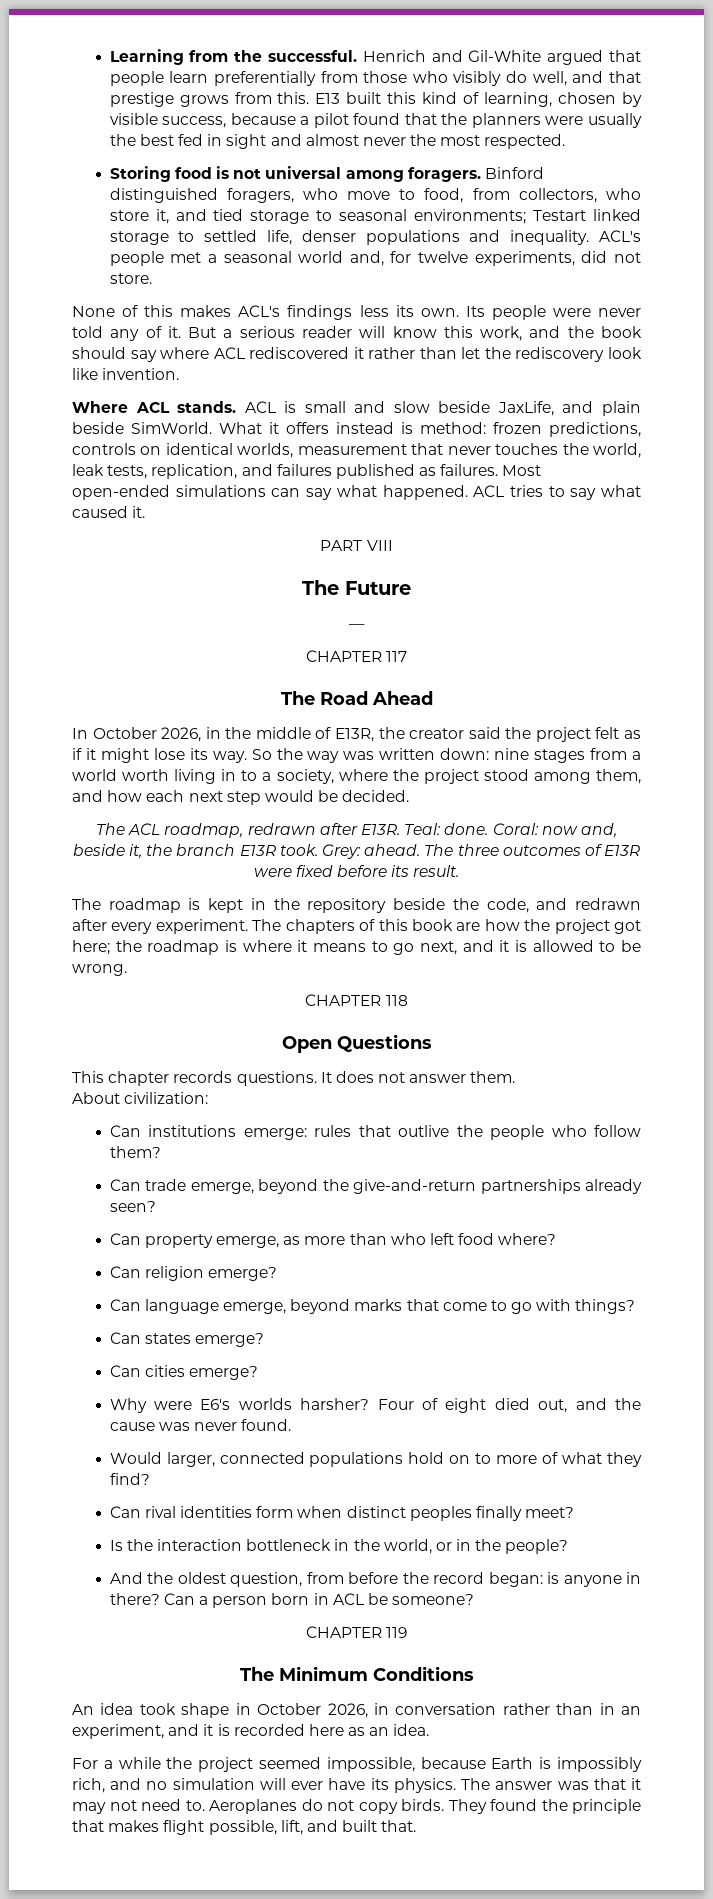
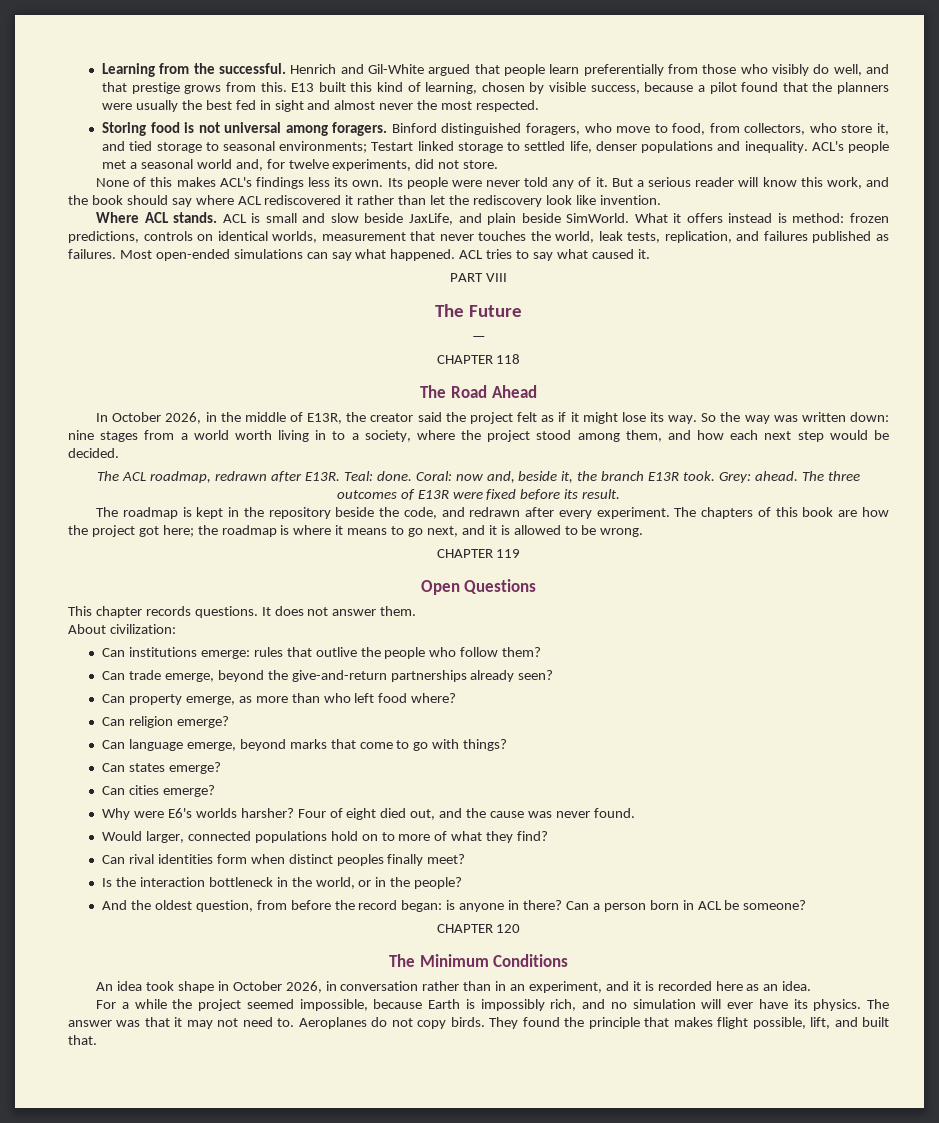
- CHAPTER 117
+ CHAPTER 118
- CHAPTER 118
+ CHAPTER 119
- CHAPTER 119
+ CHAPTER 120

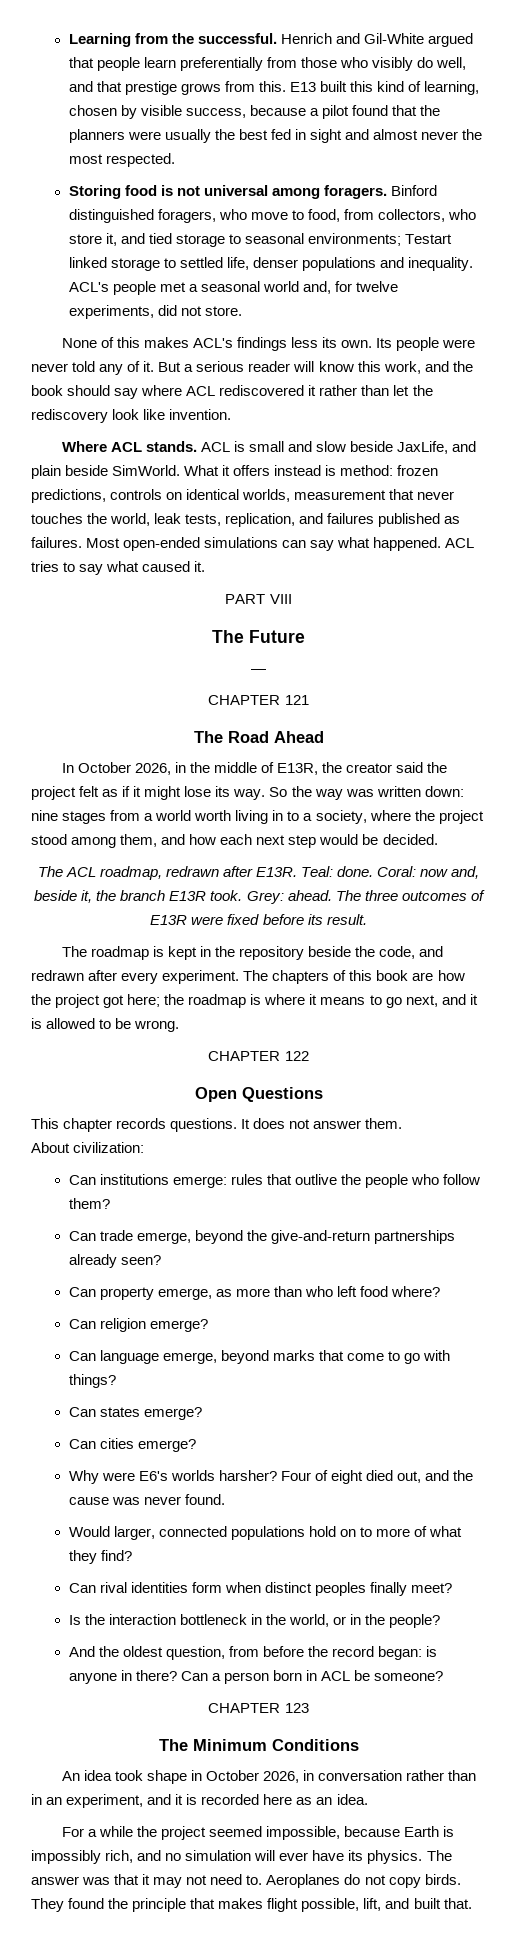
- CHAPTER 118
+ CHAPTER 121
- CHAPTER 119
+ CHAPTER 122
- CHAPTER 120
+ CHAPTER 123

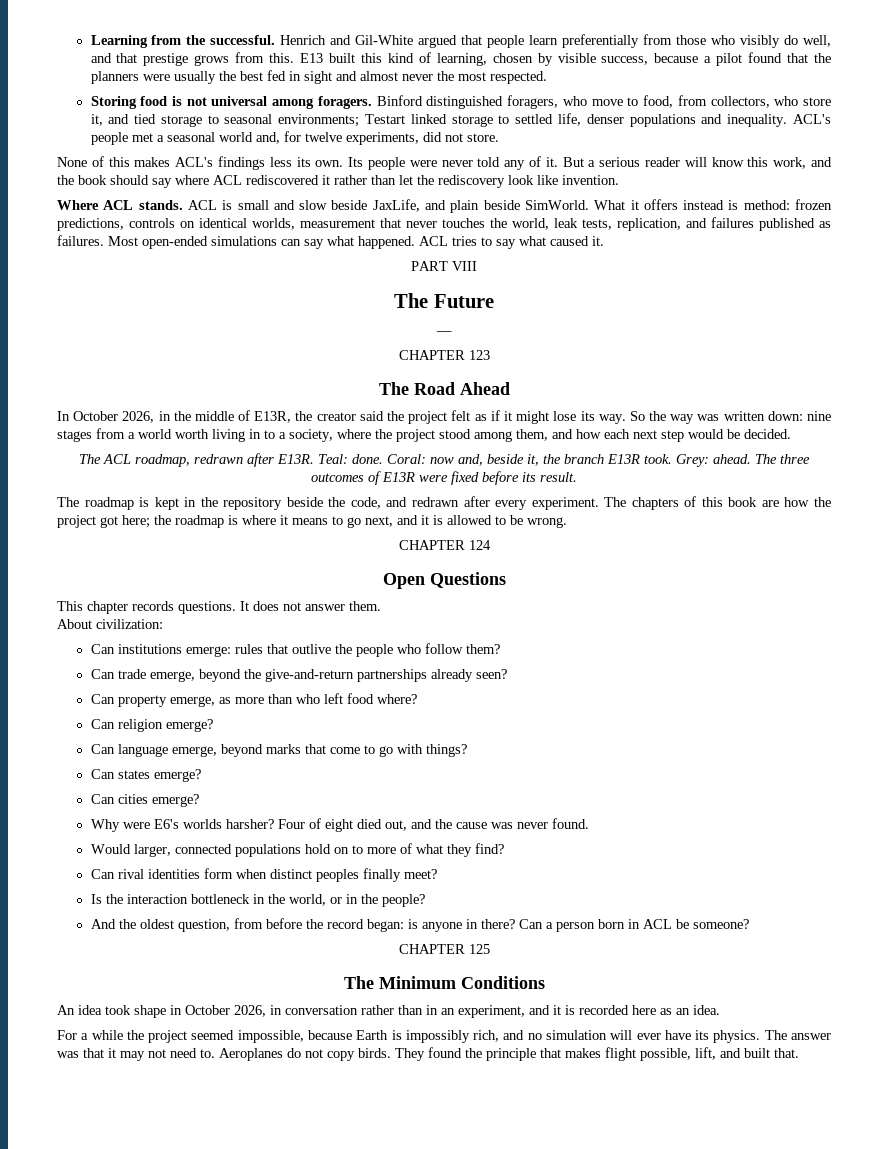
- CHAPTER 121
+ CHAPTER 123
- CHAPTER 122
+ CHAPTER 124
- CHAPTER 123
+ CHAPTER 125

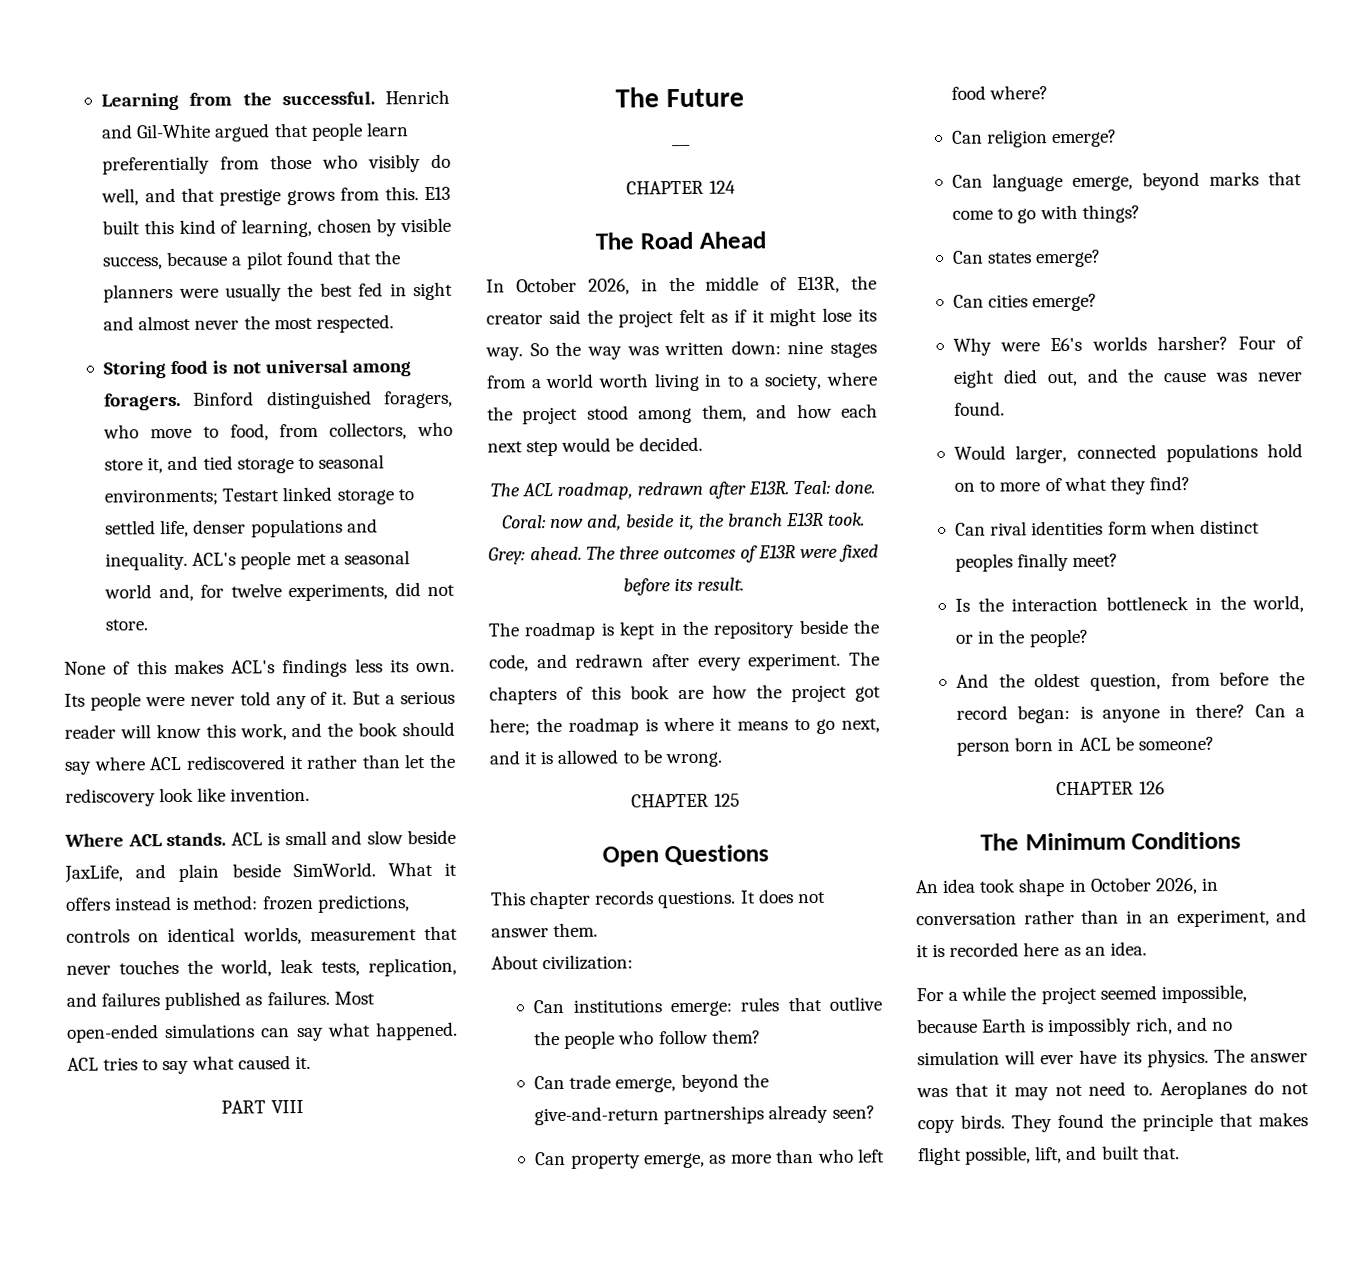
- CHAPTER 123
+ CHAPTER 124
- CHAPTER 124
+ CHAPTER 125
- CHAPTER 125
+ CHAPTER 126

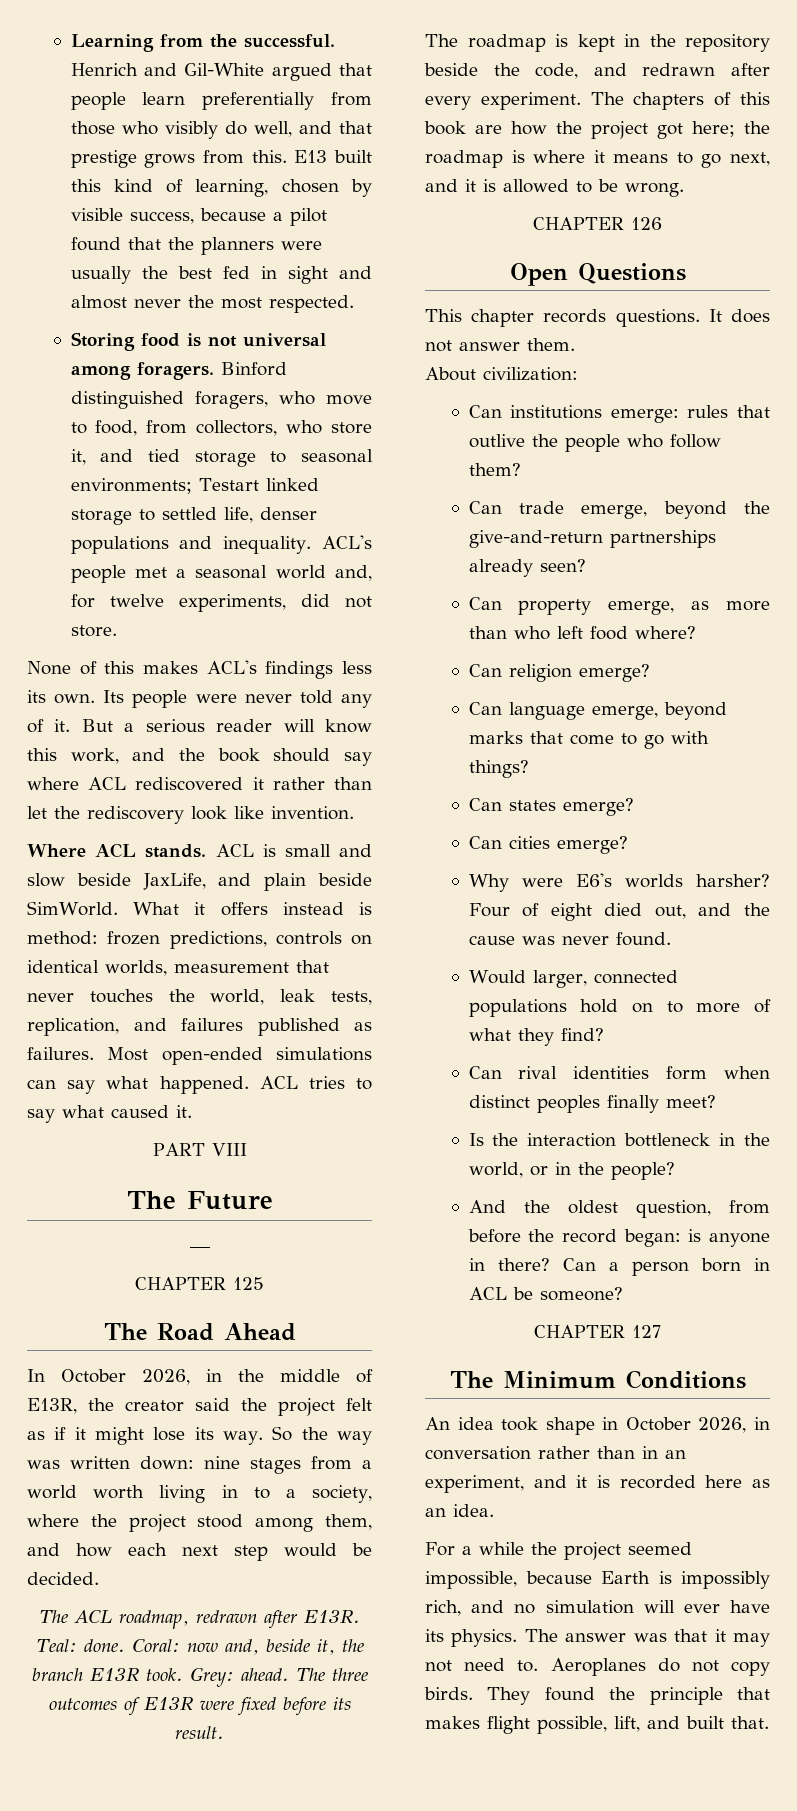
- CHAPTER 124
+ CHAPTER 125
- CHAPTER 125
+ CHAPTER 126
- CHAPTER 126
+ CHAPTER 127

